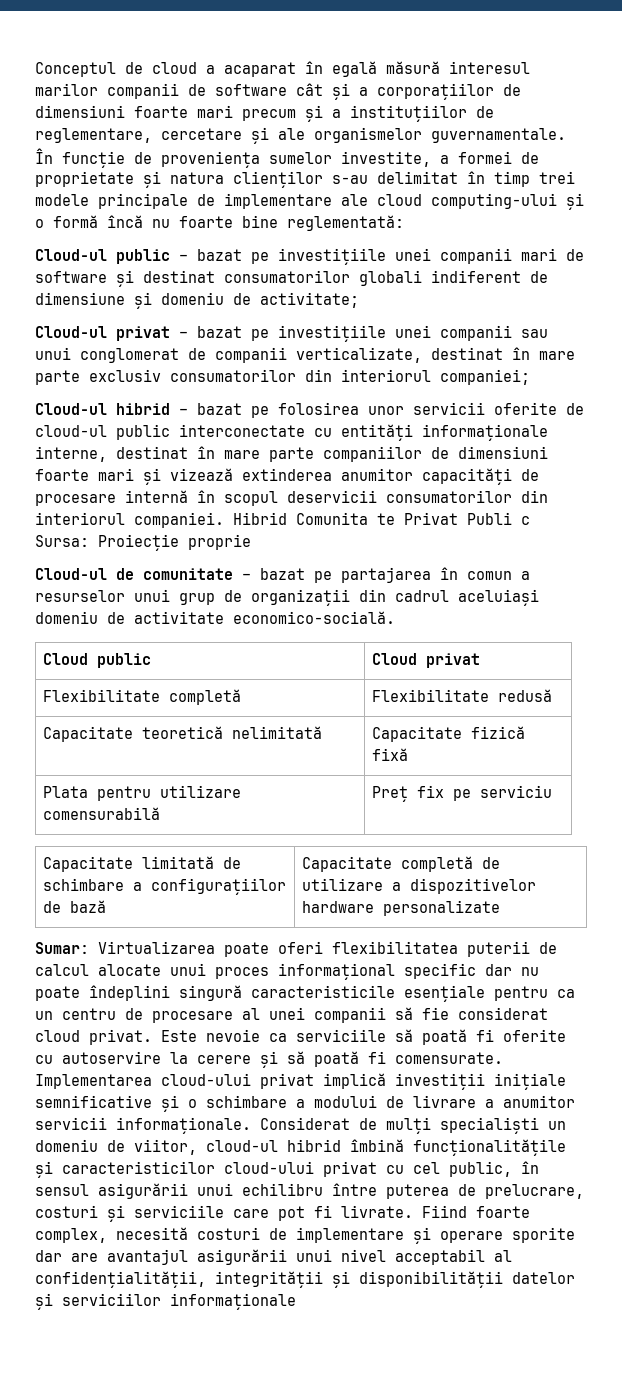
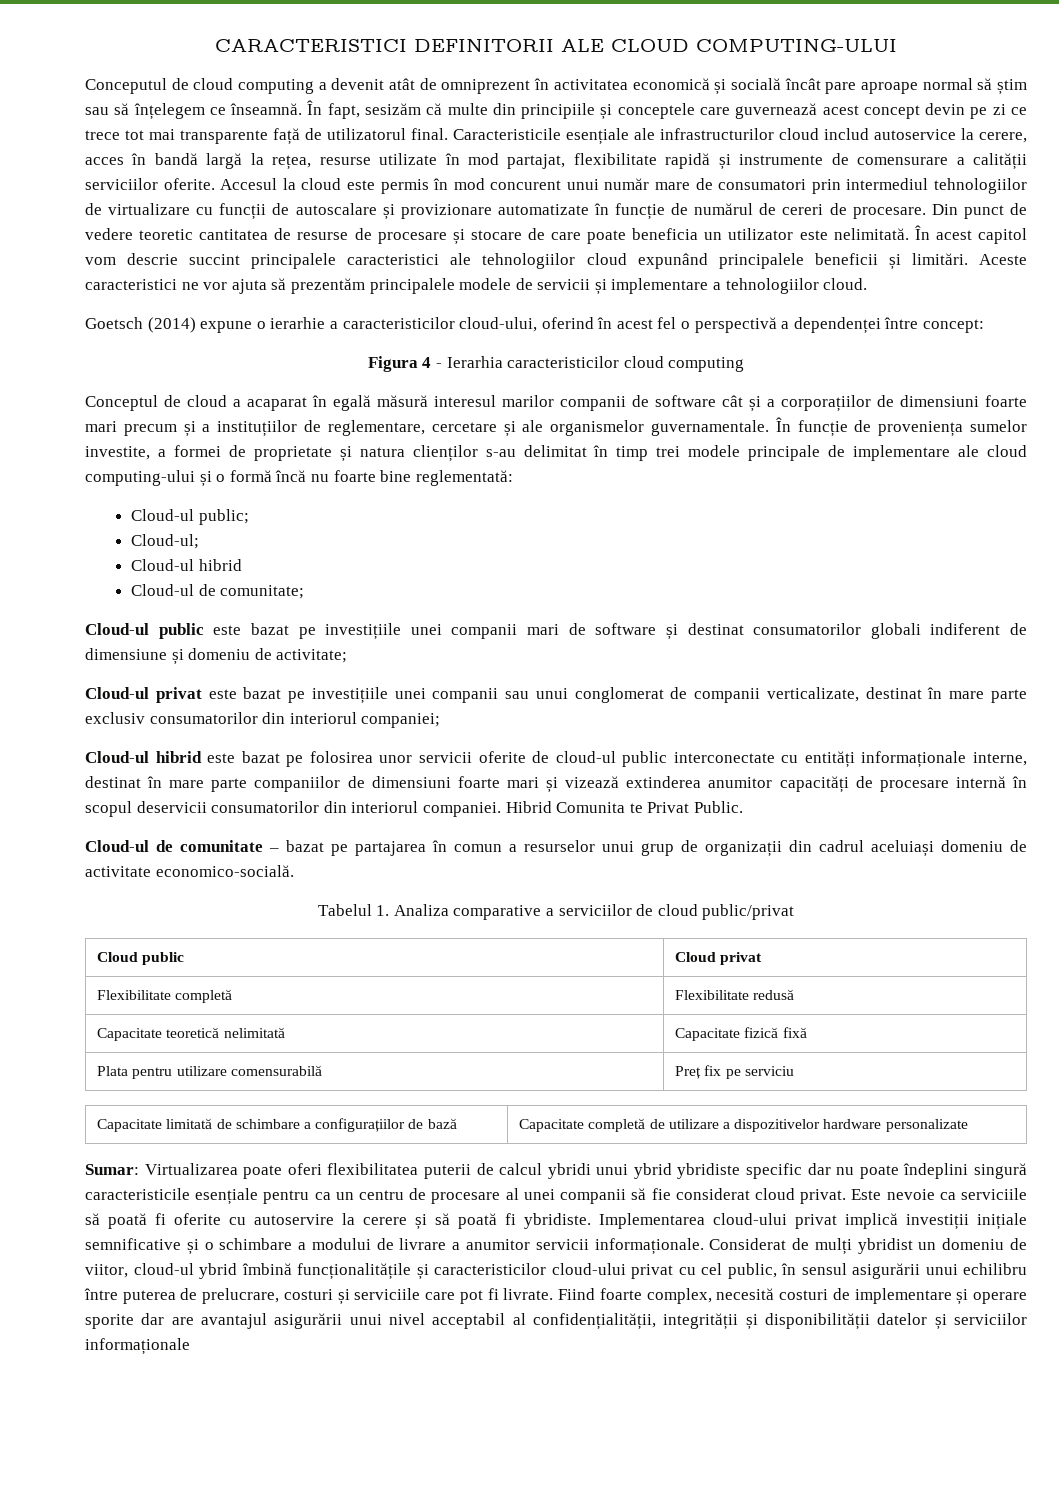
+ CARACTERISTICI DEFINITORII ALE CLOUD COMPUTING-ULUI
+ Conceputul de cloud computing a devenit atât de omniprezent în activitatea economică și socială încât pare aproape normal să știm sau să înțelegem ce înseamnă. În fapt, sesizăm că multe din principiile și conceptele care guvernează acest concept devin pe zi ce trece tot mai transparente față de utilizatorul final. Caracteristicile esențiale ale infrastructurilor cloud includ autoservice la cerere, acces în bandă largă la rețea, resurse utilizate în mod partajat, flexibilitate rapidă și instrumente de comensurare a calității serviciilor oferite. Accesul la cloud este permis în mod concurent unui număr mare de consumatori prin intermediul tehnologiilor de virtualizare cu funcții de autoscalare și provizionare automatizate în funcție de numărul de cereri de procesare. Din punct de vedere teoretic cantitatea de resurse de procesare și stocare de care poate beneficia un utilizator este nelimitată. În acest capitol vom descrie succint principalele caracteristici ale tehnologiilor cloud expunând principalele beneficii și limitări. Aceste caracteristici ne vor ajuta să prezentăm principalele modele de servicii și implementare a tehnologiilor cloud.
+ Goetsch (2014) expune o ierarhie a caracteristicilor cloud-ului, oferind în acest fel o perspectivă a dependenței între concept:
+ Figura 4 - Ierarhia caracteristicilor cloud computing
+ Cloud-ul public;
+ Cloud-ul;
+ Cloud-ul hibrid
+ Cloud-ul de comunitate;
- Cloud-ul public – bazat pe investițiile unei companii mari de software și destinat consumatorilor globali indiferent de dimensiune și domeniu de activitate;
+ Cloud-ul public este bazat pe investițiile unei companii mari de software și destinat consumatorilor globali indiferent de dimensiune și domeniu de activitate;
- Cloud-ul privat – bazat pe investițiile unei companii sau unui conglomerat de companii verticalizate, destinat în mare parte exclusiv consumatorilor din interiorul companiei;
+ Cloud-ul privat este bazat pe investițiile unei companii sau unui conglomerat de companii verticalizate, destinat în mare parte exclusiv consumatorilor din interiorul companiei;
- Cloud-ul hibrid – bazat pe folosirea unor servicii oferite de cloud-ul public interconectate cu entități informaționale interne, destinat în mare parte companiilor de dimensiuni foarte mari și vizează extinderea anumitor capacități de procesare internă în scopul deservicii consumatorilor din interiorul companiei.
+ Cloud-ul hibrid este bazat pe folosirea unor servicii oferite de cloud-ul public interconectate cu entități informaționale interne, destinat în mare parte companiilor de dimensiuni foarte mari și vizează extinderea anumitor capacități de procesare internă în scopul deservicii consumatorilor din interiorul companiei.
- Hibrid Comunita te Privat Publi c Sursa: Proiecție proprie
+ Hibrid Comunita te Privat Public.
+ Tabelul 1. Analiza comparative a serviciilor de cloud public/privat
- Sumar: Virtualizarea poate oferi flexibilitatea puterii de calcul alocate unui proces informațional specific dar nu poate îndeplini singură caracteristicile esențiale pentru ca un centru de procesare al unei companii să fie considerat cloud privat.
+ Sumar: Virtualizarea poate oferi flexibilitatea puterii de calcul ybridi unui ybrid ybridiste specific dar nu poate îndeplini singură caracteristicile esențiale pentru ca un centru de procesare al unei companii să fie considerat cloud privat.
- Este nevoie ca serviciile să poată fi oferite cu autoservire la cerere și să poată fi comensurate.
+ Este nevoie ca serviciile să poată fi oferite cu autoservire la cerere și să poată fi ybridiste.
- Considerat de mulți specialiști un domeniu de viitor, cloud-ul hibrid îmbină funcționalitățile și caracteristicilor cloud-ului privat cu cel public, în sensul asigurării unui echilibru între puterea de prelucrare, costuri și serviciile care pot fi livrate.
+ Considerat de mulți ybridist un domeniu de viitor, cloud-ul ybrid îmbină funcționalitățile și caracteristicilor cloud-ului privat cu cel public, în sensul asigurării unui echilibru între puterea de prelucrare, costuri și serviciile care pot fi livrate.

